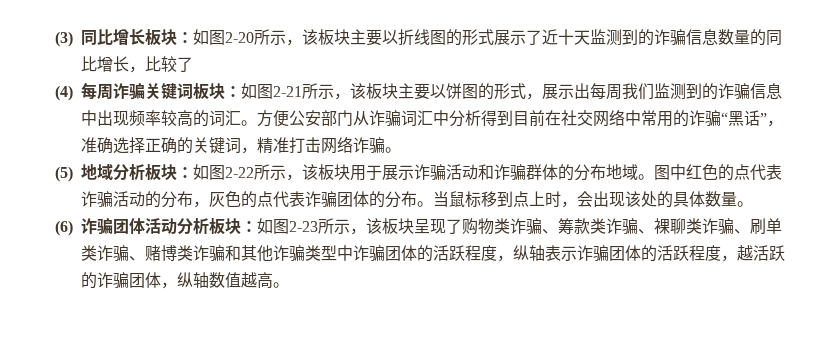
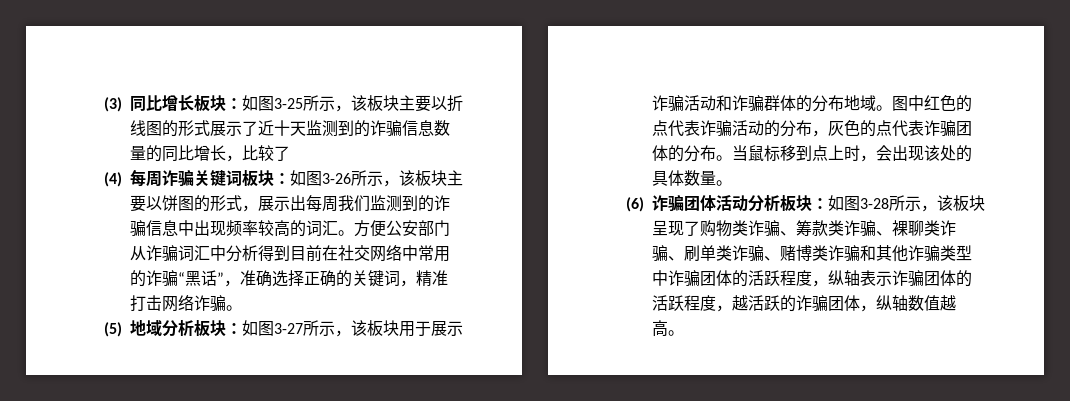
- (3)同比增长板块：如图2-20所示，该板块主要以折线图的形式展示了近十天监测到的诈骗信息数量的同比增长，比较了
+ (3)同比增长板块：如图3-25所示，该板块主要以折线图的形式展示了近十天监测到的诈骗信息数量的同比增长，比较了
- (4)每周诈骗关键词板块：如图2-21所示，该板块主要以饼图的形式，展示出每周我们监测到的诈骗信息中出现频率较高的词汇。
+ (4)每周诈骗关键词板块：如图3-26所示，该板块主要以饼图的形式，展示出每周我们监测到的诈骗信息中出现频率较高的词汇。
- (5)地域分析板块：如图2-22所示，该板块用于展示诈骗活动和诈骗群体的分布地域。
+ (5)地域分析板块：如图3-27所示，该板块用于展示诈骗活动和诈骗群体的分布地域。
- (6)诈骗团体活动分析板块：如图2-23所示，该板块呈现了购物类诈骗、筹款类诈骗、裸聊类诈骗、刷单类诈骗、赌博类诈骗和其他诈骗类型中诈骗团体的活跃程度，纵轴表示诈骗团体的活跃程度，越活跃的诈骗团体，纵轴数值越高。
+ (6)诈骗团体活动分析板块：如图3-28所示，该板块呈现了购物类诈骗、筹款类诈骗、裸聊类诈骗、刷单类诈骗、赌博类诈骗和其他诈骗类型中诈骗团体的活跃程度，纵轴表示诈骗团体的活跃程度，越活跃的诈骗团体，纵轴数值越高。

